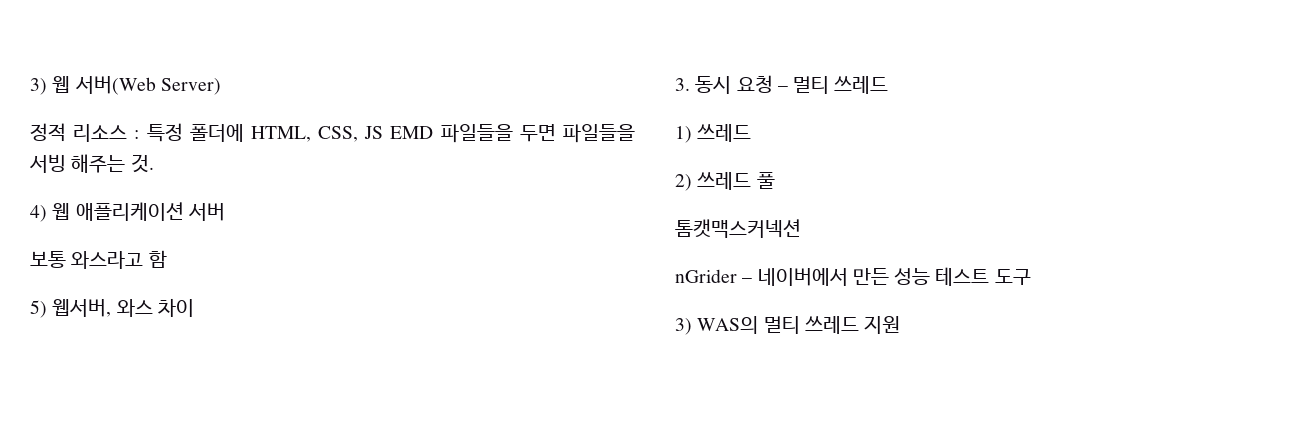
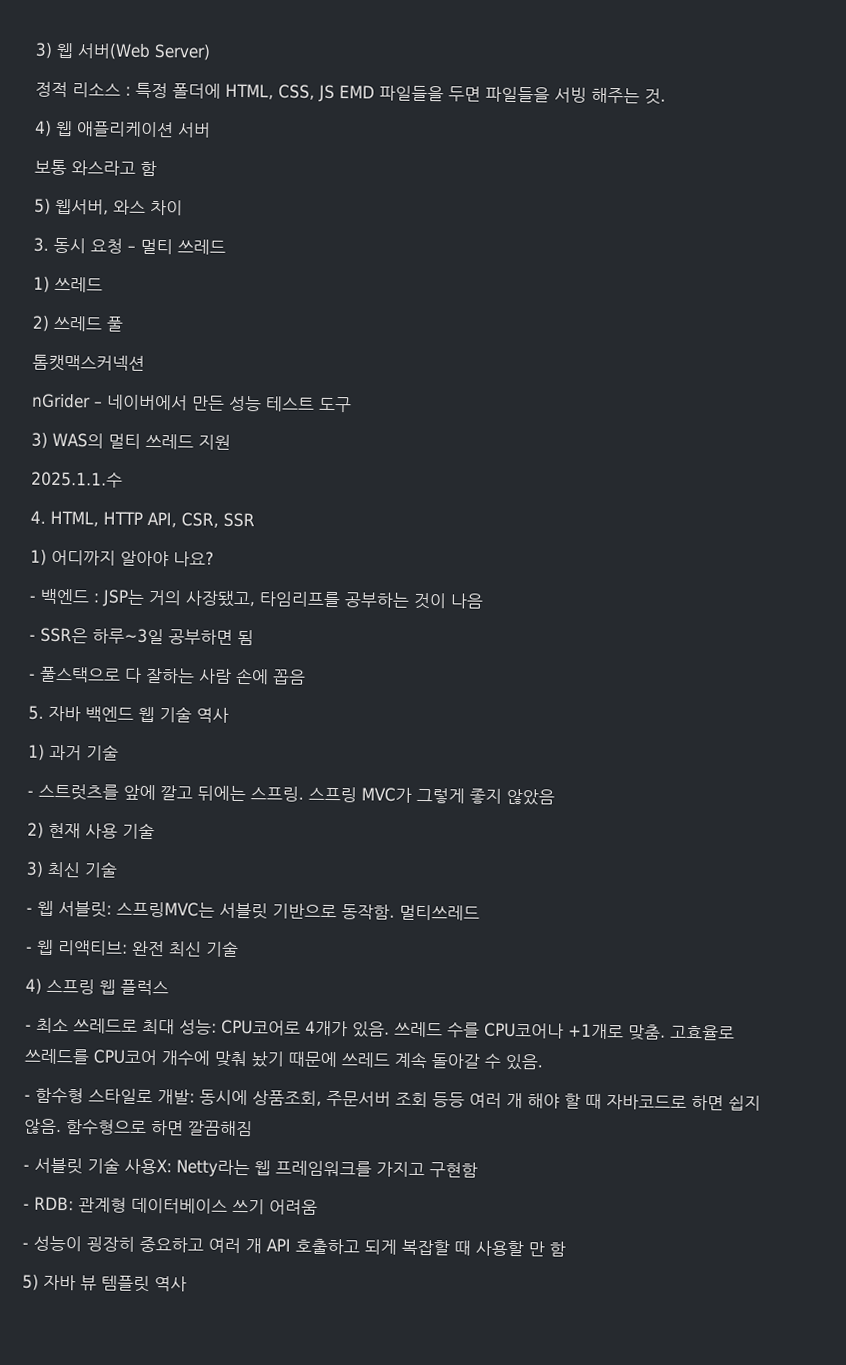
+ 2025.1.1.수
+ 4. HTML, HTTP API, CSR, SSR
+ 1) 어디까지 알아야 나요?
+ - 백엔드 : JSP는 거의 사장됐고, 타임리프를 공부하는 것이 나음
+ - SSR은 하루~3일 공부하면 됨
+ - 풀스택으로 다 잘하는 사람 손에 꼽음
+ 5. 자바 백엔드 웹 기술 역사
+ 1) 과거 기술
+ - 스트럿츠를 앞에 깔고 뒤에는 스프링. 스프링 MVC가 그렇게 좋지 않았음
+ 2) 현재 사용 기술
+ 3) 최신 기술
+ - 웹 서블릿: 스프링MVC는 서블릿 기반으로 동작함. 멀티쓰레드
+ - 웹 리액티브: 완전 최신 기술
+ 4) 스프링 웹 플럭스
+ - 최소 쓰레드로 최대 성능: CPU코어로 4개가 있음. 쓰레드 수를 CPU코어나 +1개로 맞춤. 고효율로 쓰레드를 CPU코어 개수에 맞춰 놨기 때문에 쓰레드 계속 돌아갈 수 있음.
+ - 함수형 스타일로 개발: 동시에 상품조회, 주문서버 조회 등등 여러 개 해야 할 때 자바코드로 하면 쉽지 않음. 함수형으로 하면 깔끔해짐
+ - 서블릿 기술 사용X: Netty라는 웹 프레임워크를 가지고 구현함
+ - RDB: 관계형 데이터베이스 쓰기 어려움
+ - 성능이 굉장히 중요하고 여러 개 API 호출하고 되게 복잡할 때 사용할 만 함
+ 5) 자바 뷰 템플릿 역사

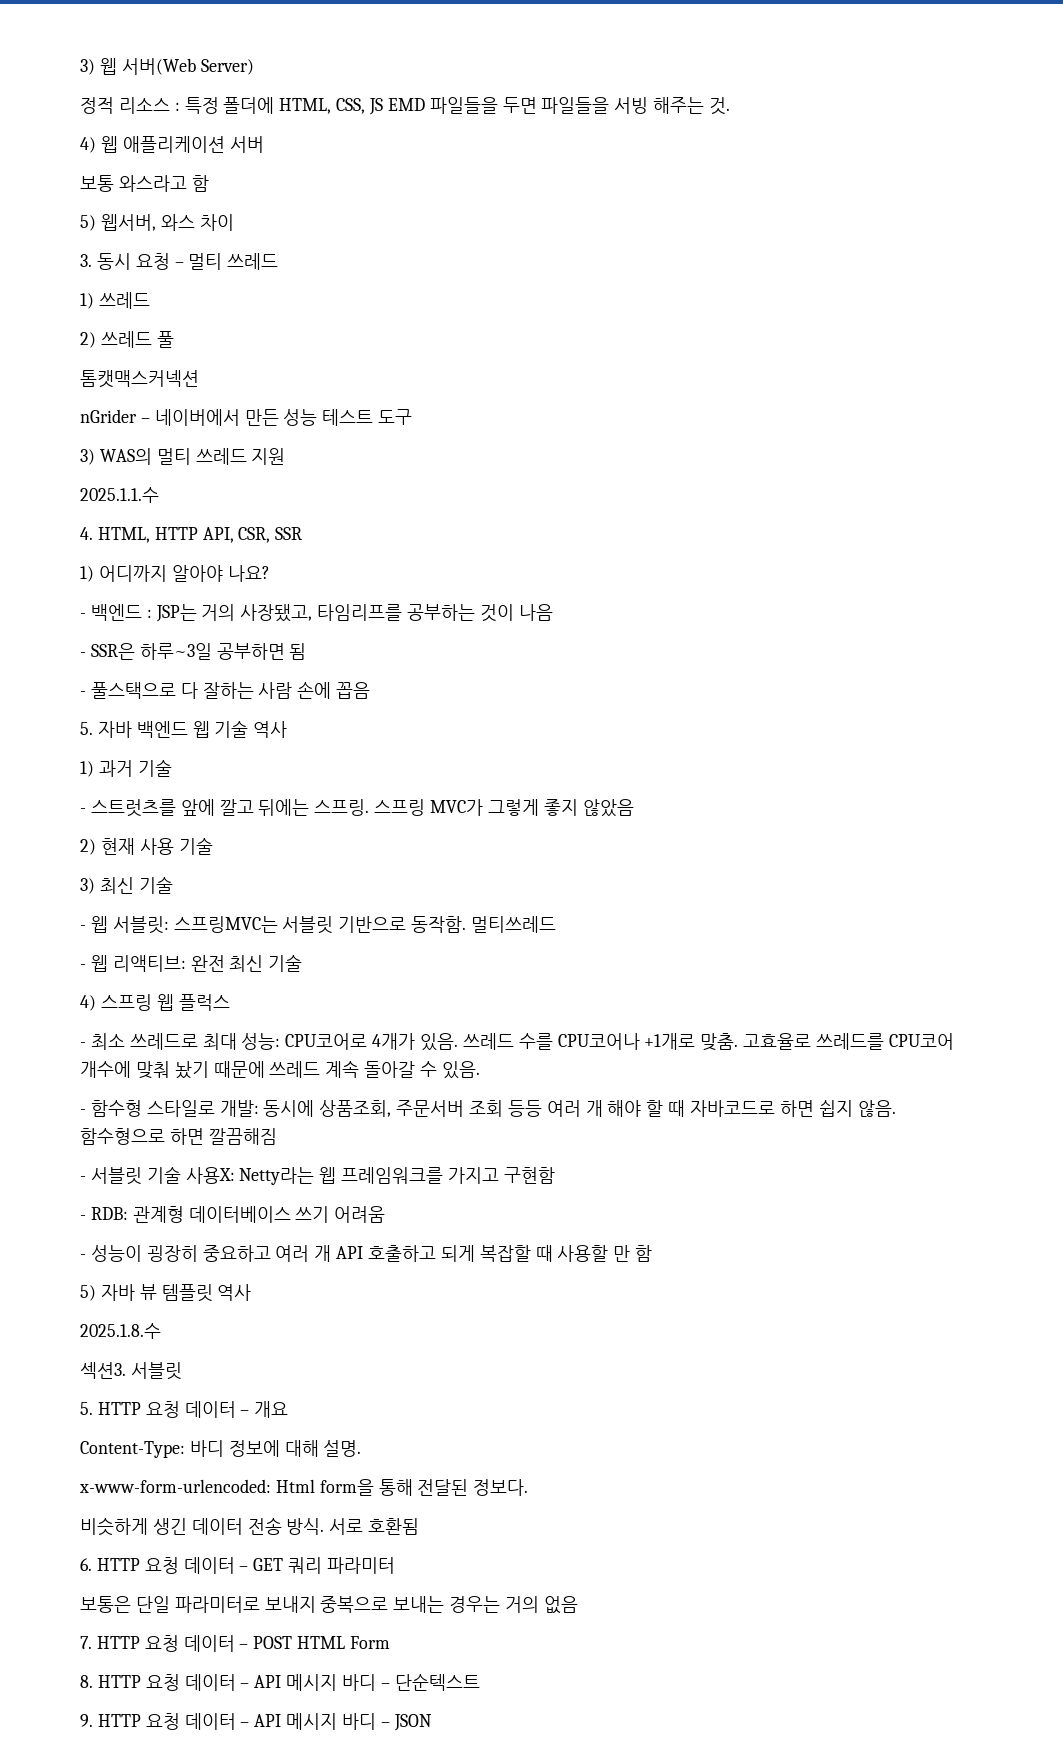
+ 2025.1.8.수
+ 섹션3. 서블릿
+ 5. HTTP 요청 데이터 – 개요
+ Content-Type: 바디 정보에 대해 설명.
+ x-www-form-urlencoded: Html form을 통해 전달된 정보다.
+ 비슷하게 생긴 데이터 전송 방식. 서로 호환됨
+ 6. HTTP 요청 데이터 – GET 쿼리 파라미터
+ 보통은 단일 파라미터로 보내지 중복으로 보내는 경우는 거의 없음
+ 7. HTTP 요청 데이터 – POST HTML Form
+ 8. HTTP 요청 데이터 – API 메시지 바디 – 단순텍스트
+ 9. HTTP 요청 데이터 – API 메시지 바디 – JSON

